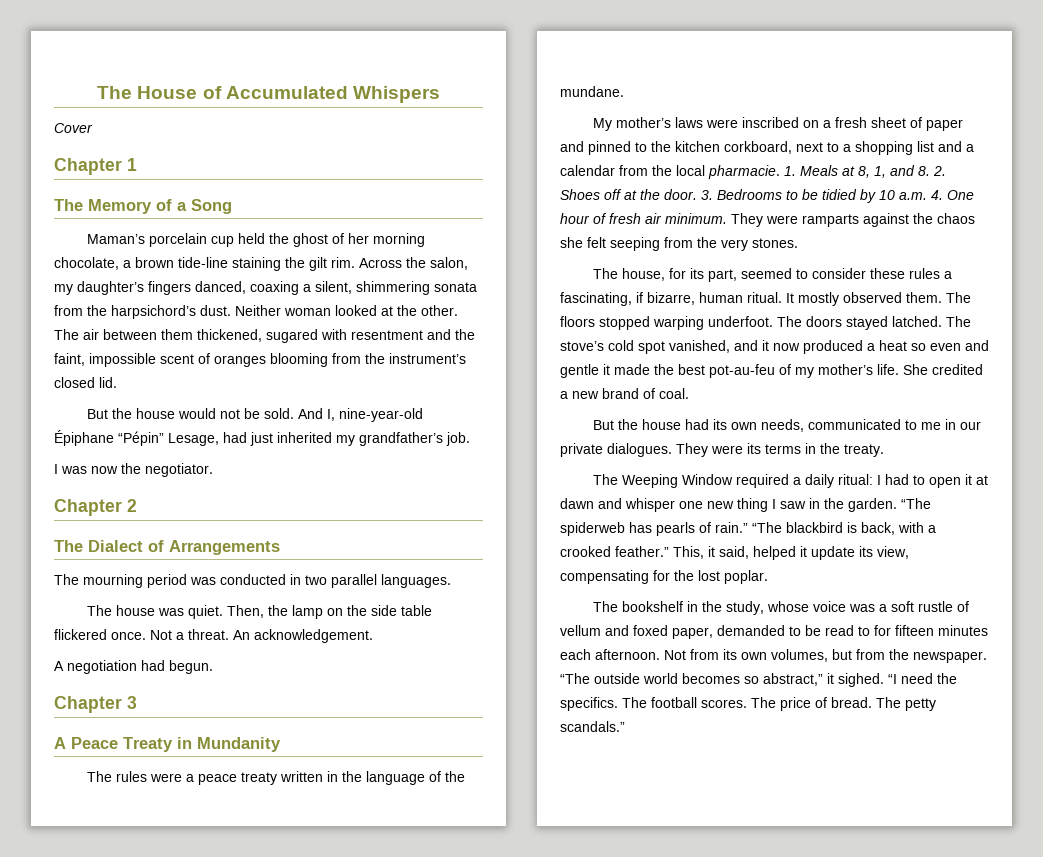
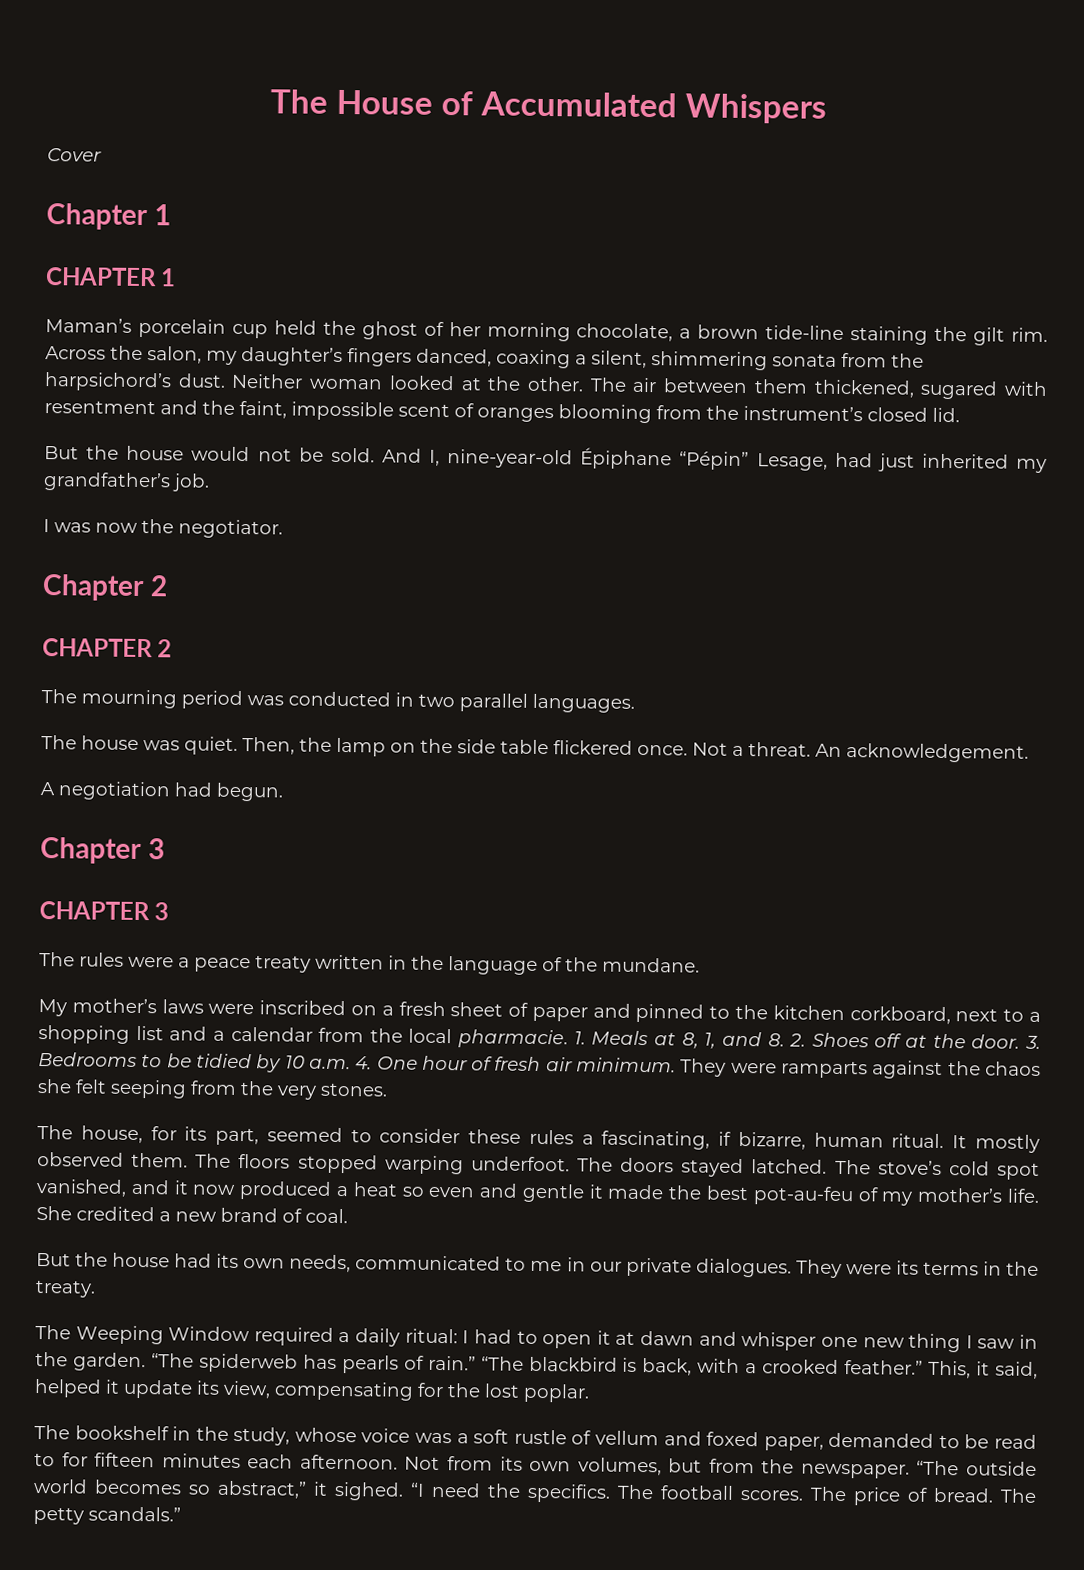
- The Memory of a Song
+ CHAPTER 1
- The Dialect of Arrangements
+ CHAPTER 2
- A Peace Treaty in Mundanity
+ CHAPTER 3

